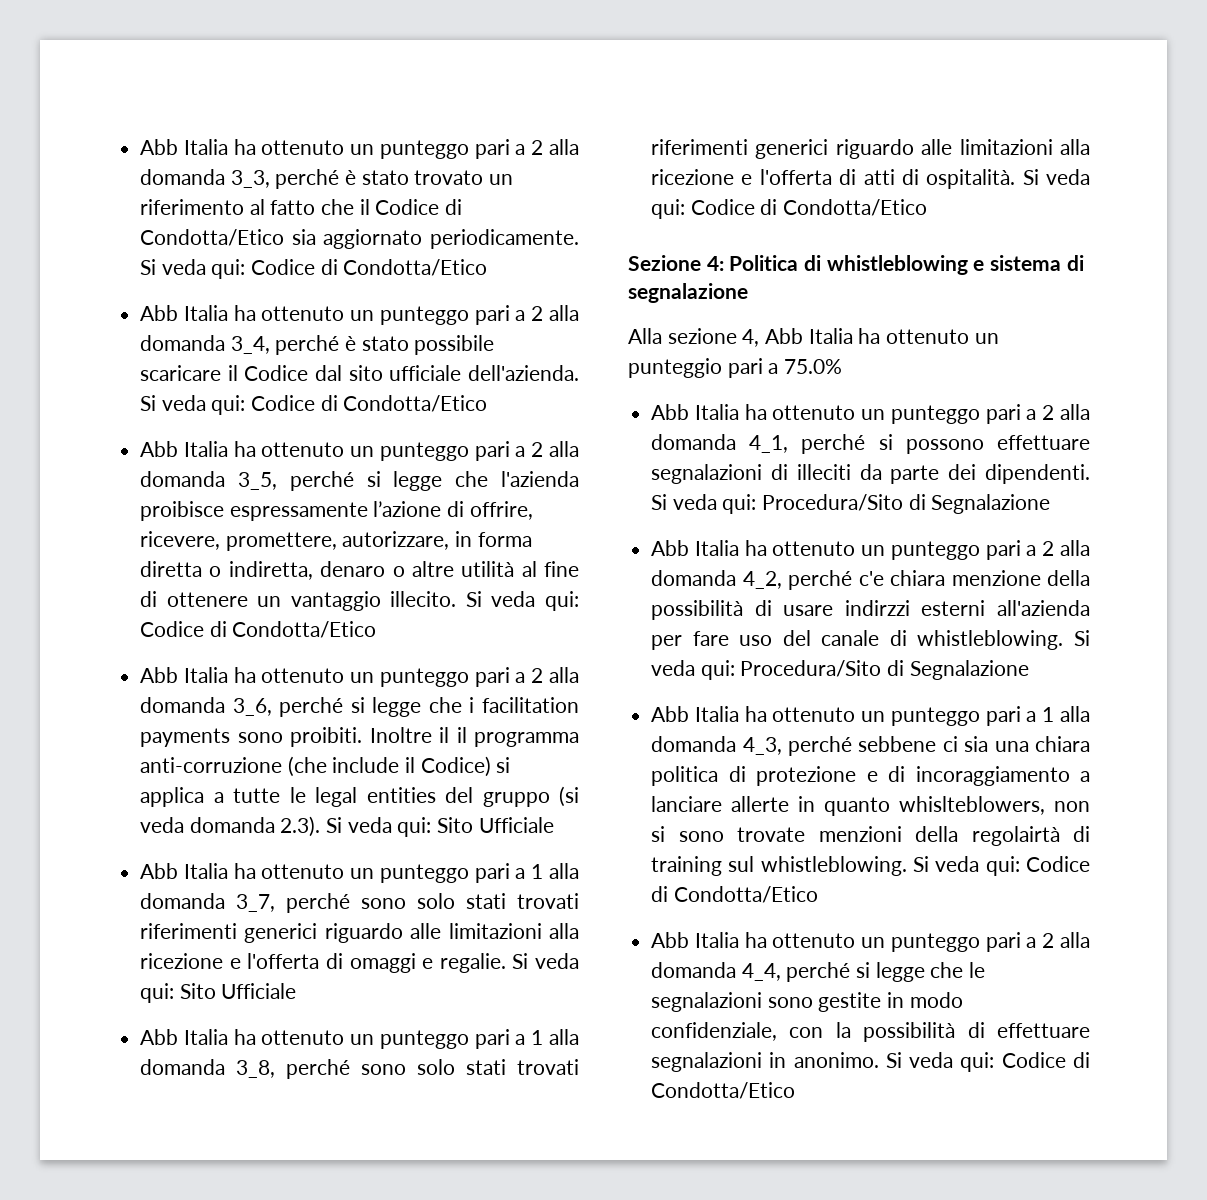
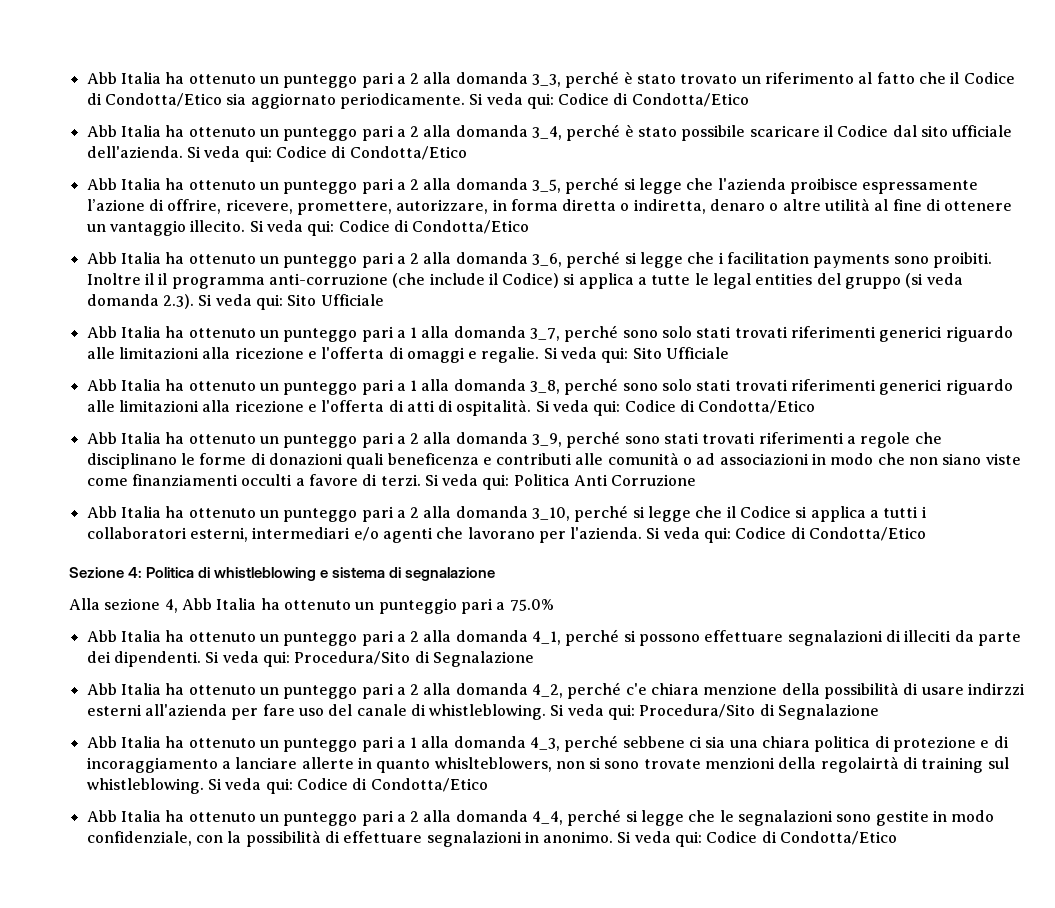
+ Abb Italia ha ottenuto un punteggo pari a 2 alla domanda 3_9, perché sono stati trovati riferimenti a regole che disciplinano le forme di donazioni quali beneficenza e contributi alle comunità o ad associazioni in modo che non siano viste come finanziamenti occulti a favore di terzi. Si veda qui: Politica Anti Corruzione
+ Abb Italia ha ottenuto un punteggo pari a 2 alla domanda 3_10, perché si legge che il Codice si applica a tutti i collaboratori esterni, intermediari e/o agenti che lavorano per l'azienda. Si veda qui: Codice di Condotta/Etico

